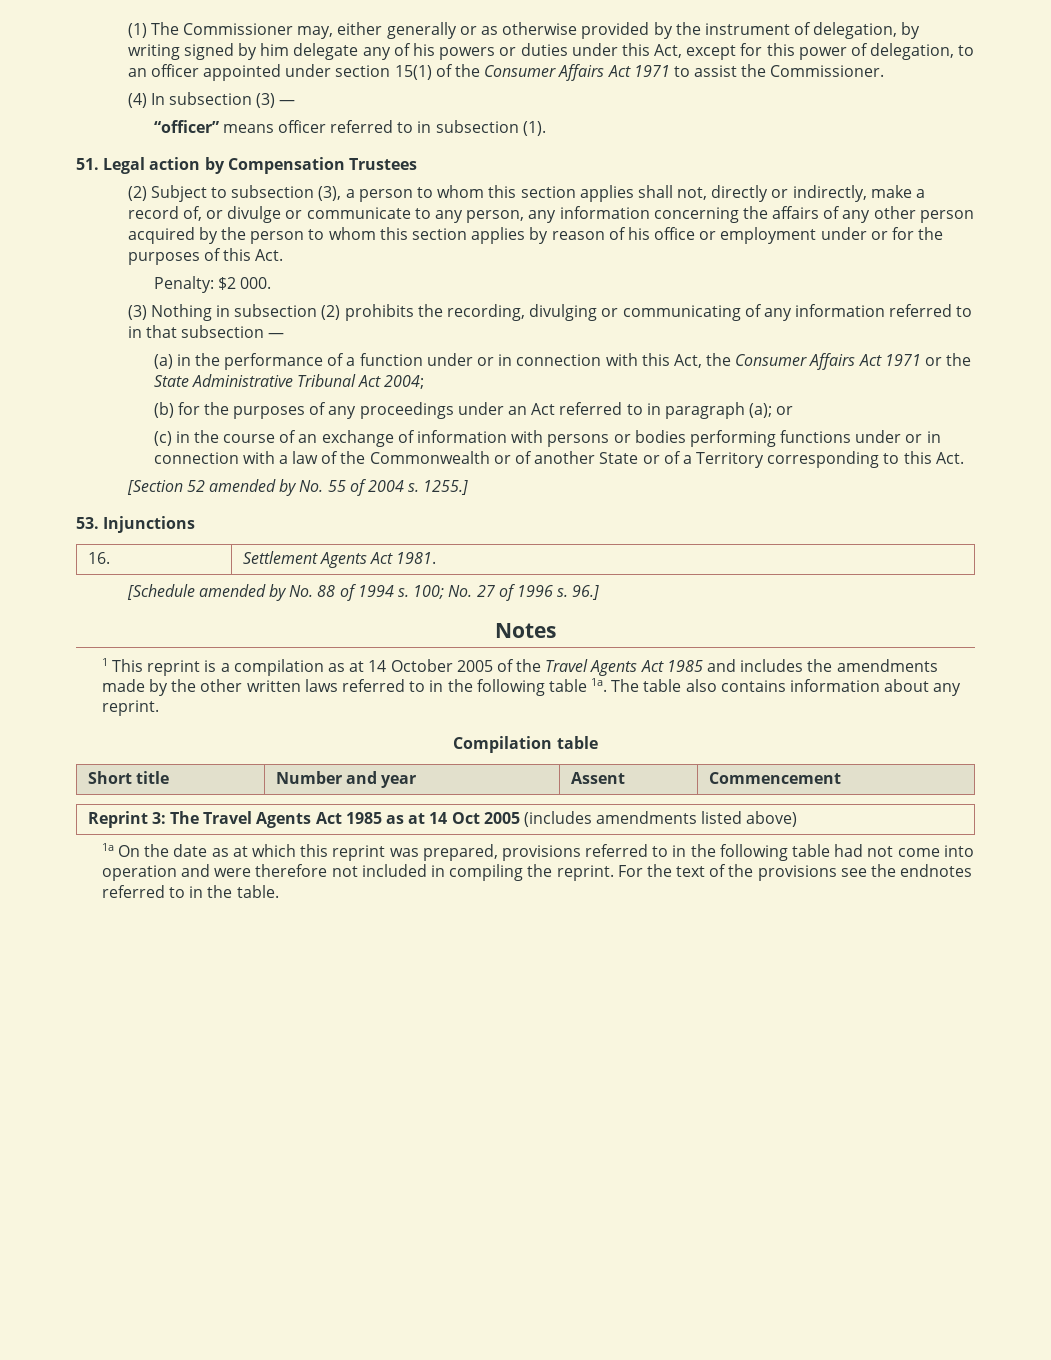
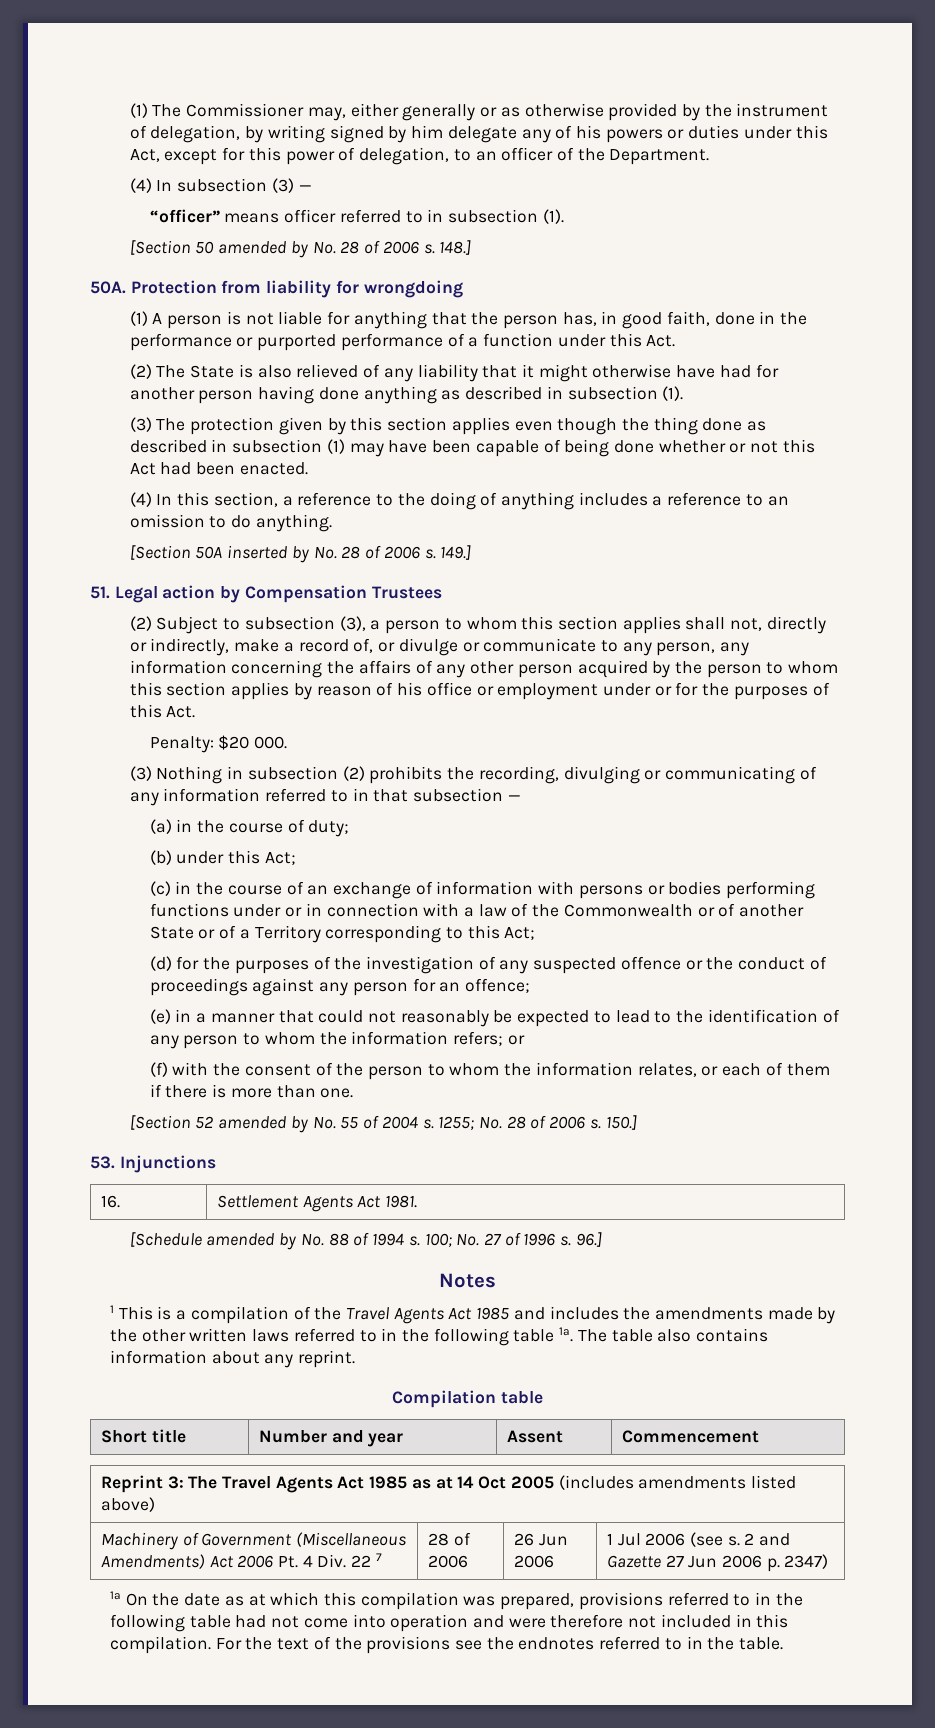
- (1) The Commissioner may, either generally or as otherwise provided by the instrument of delegation, by writing signed by him delegate any of his powers or duties under this Act, except for this power of delegation, to an officer appointed under section 15(1) of the Consumer Affairs Act 1971 to assist the Commissioner.
+ (1) The Commissioner may, either generally or as otherwise provided by the instrument of delegation, by writing signed by him delegate any of his powers or duties under this Act, except for this power of delegation, to an officer of the Department.
+ [Section 50 amended by No. 28 of 2006 s. 148.]
+ 50A. Protection from liability for wrongdoing
+ (1) A person is not liable for anything that the person has, in good faith, done in the performance or purported performance of a function under this Act.
+ (2) The State is also relieved of any liability that it might otherwise have had for another person having done anything as described in subsection (1).
+ (3) The protection given by this section applies even though the thing done as described in subsection (1) may have been capable of being done whether or not this Act had been enacted.
+ (4) In this section, a reference to the doing of anything includes a reference to an omission to do anything.
+ [Section 50A inserted by No. 28 of 2006 s. 149.]
- Penalty: $2 000.
+ Penalty: $20 000.
- (a) in the performance of a function under or in connection with this Act, the Consumer Affairs Act 1971 or the State Administrative Tribunal Act 2004;
- (b) for the purposes of any proceedings under an Act referred to in paragraph (a); or
+ (a) in the course of duty;
+ (b) under this Act;
- (c) in the course of an exchange of information with persons or bodies performing functions under or in connection with a law of the Commonwealth or of another State or of a Territory corresponding to this Act.
+ (c) in the course of an exchange of information with persons or bodies performing functions under or in connection with a law of the Commonwealth or of another State or of a Territory corresponding to this Act;
+ (d) for the purposes of the investigation of any suspected offence or the conduct of proceedings against any person for an offence;
+ (e) in a manner that could not reasonably be expected to lead to the identification of any person to whom the information refers; or
+ (f) with the consent of the person to whom the information relates, or each of them if there is more than one.
- 1255.]
+ 1255; No. 28 of 2006 s. 150.]
- 1 This reprint is a compilation as at 14 October 2005 of the Travel Agents Act 1985 and includes the amendments made by the other written laws referred to in the following table 1a.
+ 1 This is a compilation of the Travel Agents Act 1985 and includes the amendments made by the other written laws referred to in the following table 1a.
+ Machinery of Government (Miscellaneous Amendments) Act 2006 Pt. 4 Div. 22 7 | 28 of 2006 | 26 Jun 2006 | 1 Jul 2006 (see s. 2 and Gazette 27 Jun 2006 p. 2347)
- 1a On the date as at which this reprint was prepared, provisions referred to in the following table had not come into operation and were therefore not included in compiling the reprint.
+ 1a On the date as at which this compilation was prepared, provisions referred to in the following table had not come into operation and were therefore not included in this compilation.

